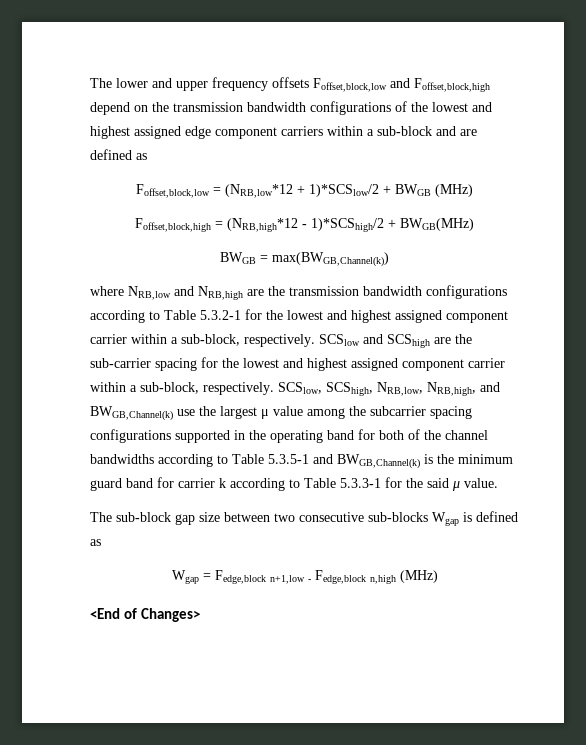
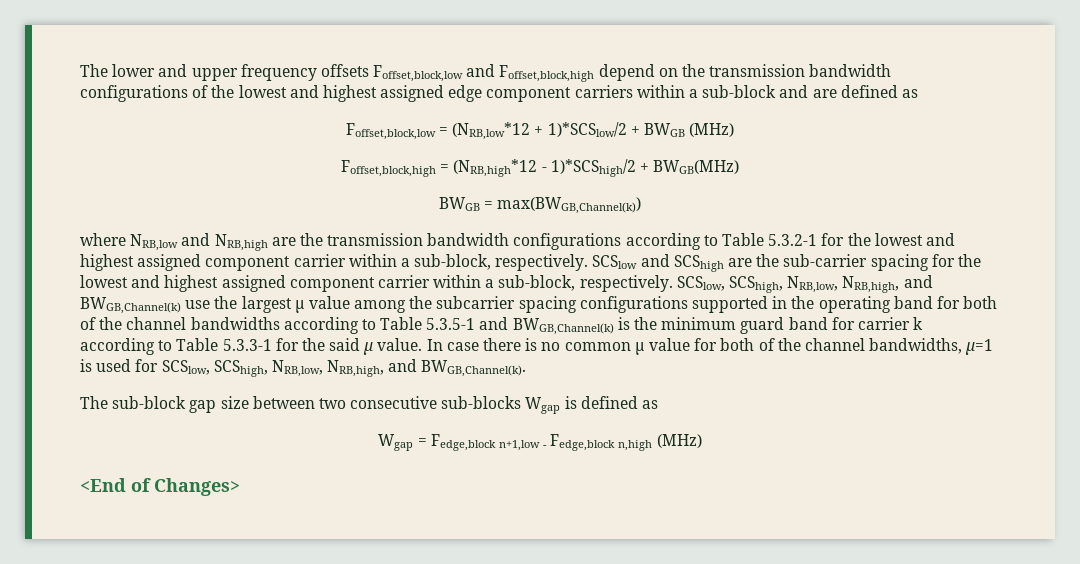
+ In case there is no common μ value for both of the channel bandwidths, μ=1 is used for SCSlow, SCShigh, NRB,low, NRB,high, and BWGB,Channel(k).

